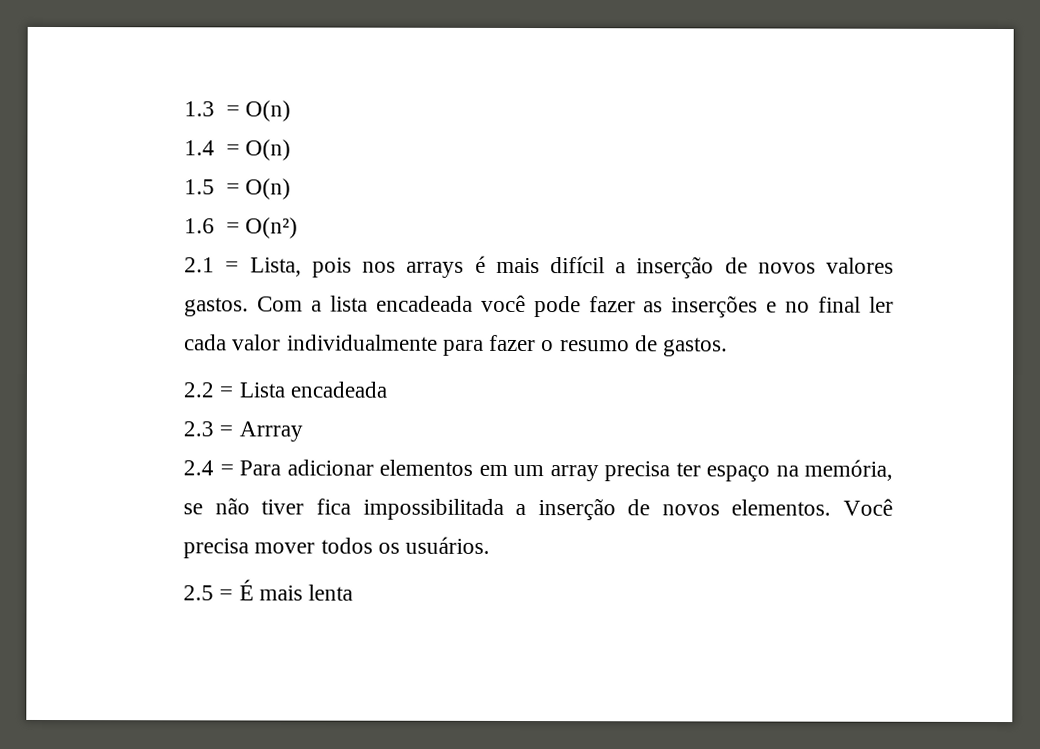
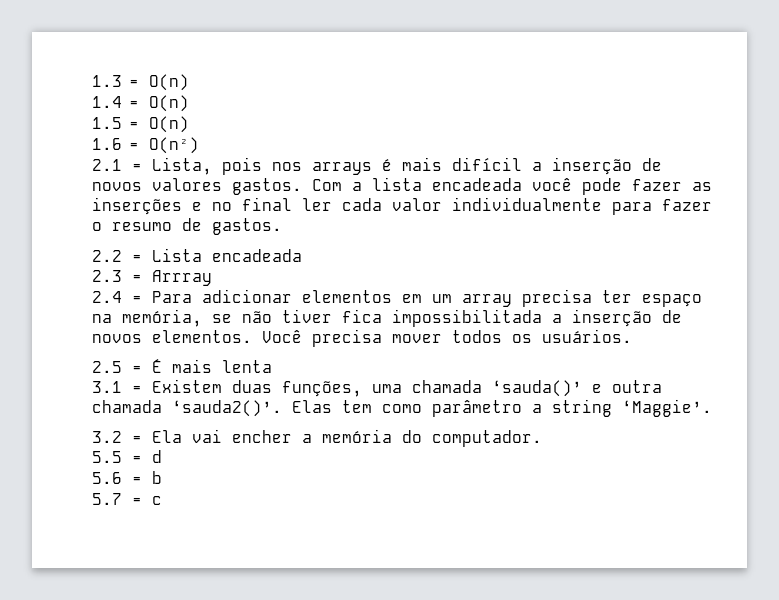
+ 3.1 = Existem duas funções, uma chamada ‘sauda()’ e outra chamada ‘sauda2()’. Elas tem como parâmetro a string ‘Maggie’.
+ 3.2 = Ela vai encher a memória do computador.
+ 5.5 = d
+ 5.6 = b
+ 5.7 = c

